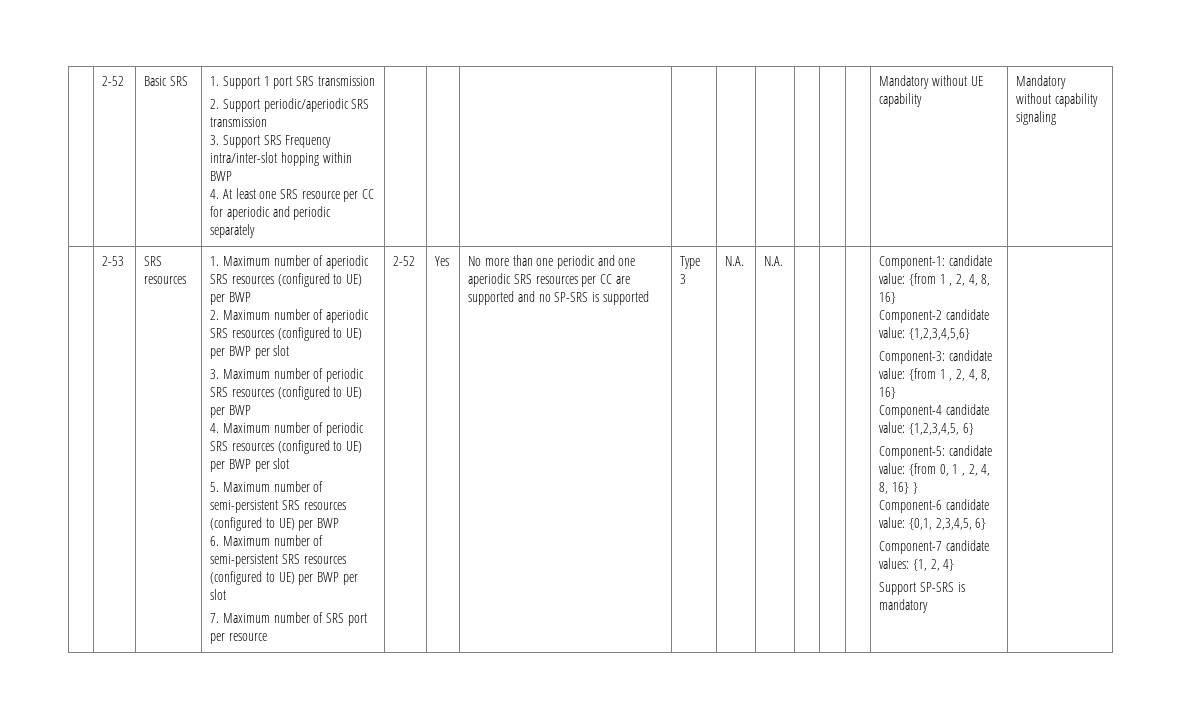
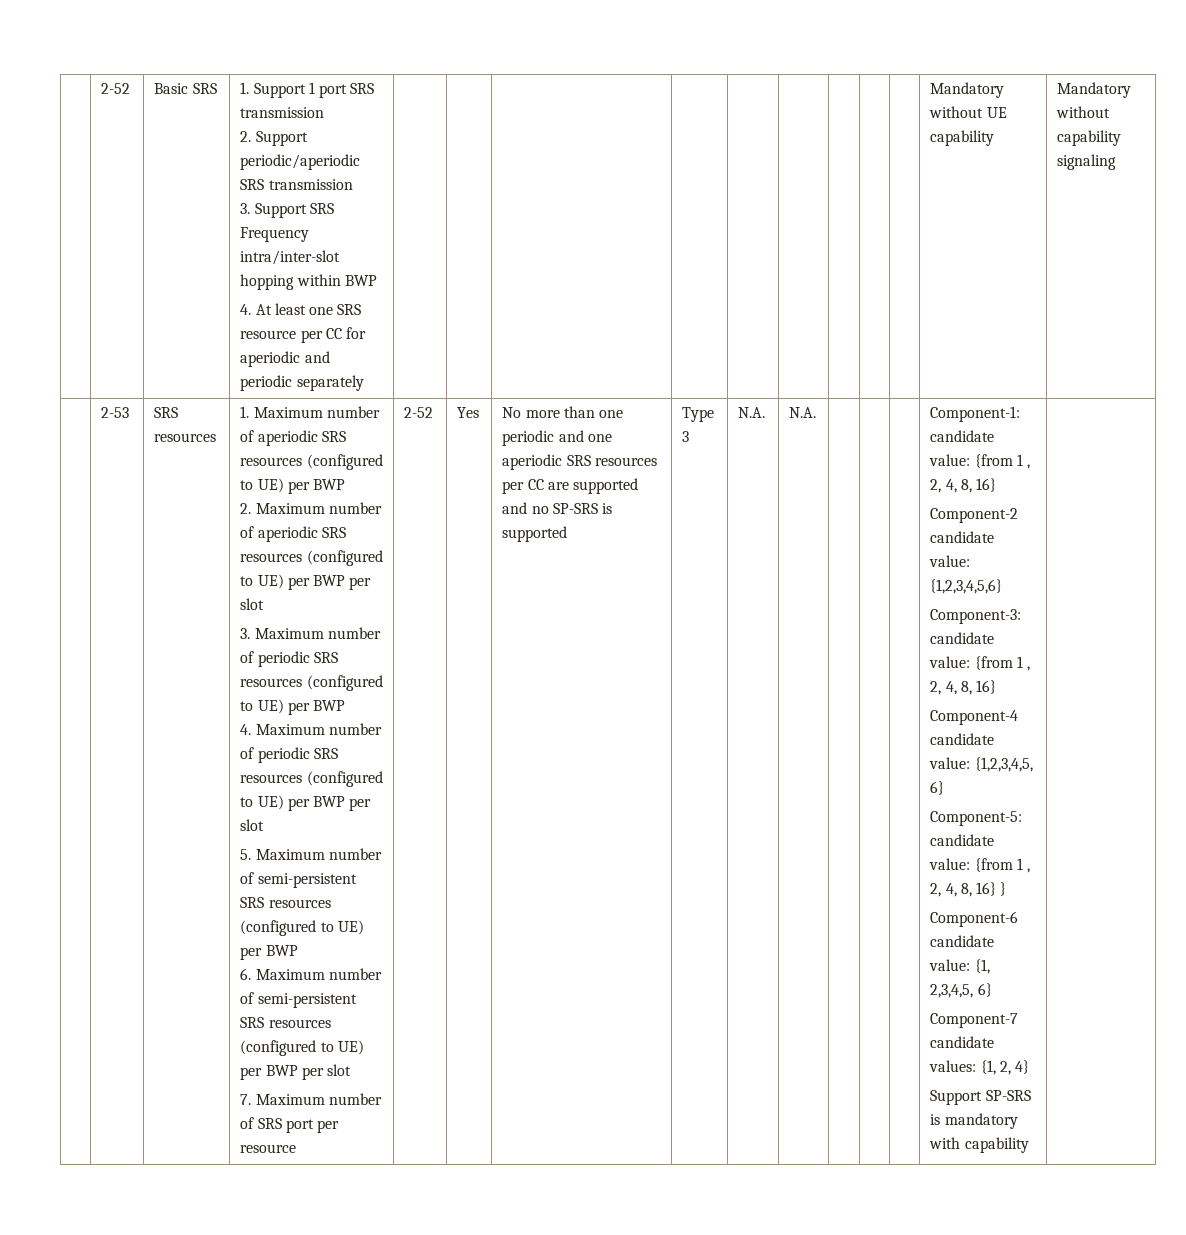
- Component-5: candidate value: {from 0, 1 , 2, 4, 8, 16} }
+ Component-5: candidate value: {from 1 , 2, 4, 8, 16} }
- Component-6 candidate value: {0,1, 2,3,4,5, 6}
+ Component-6 candidate value: {1, 2,3,4,5, 6}
- Support SP-SRS is mandatory
+ Support SP-SRS is mandatory with capability

